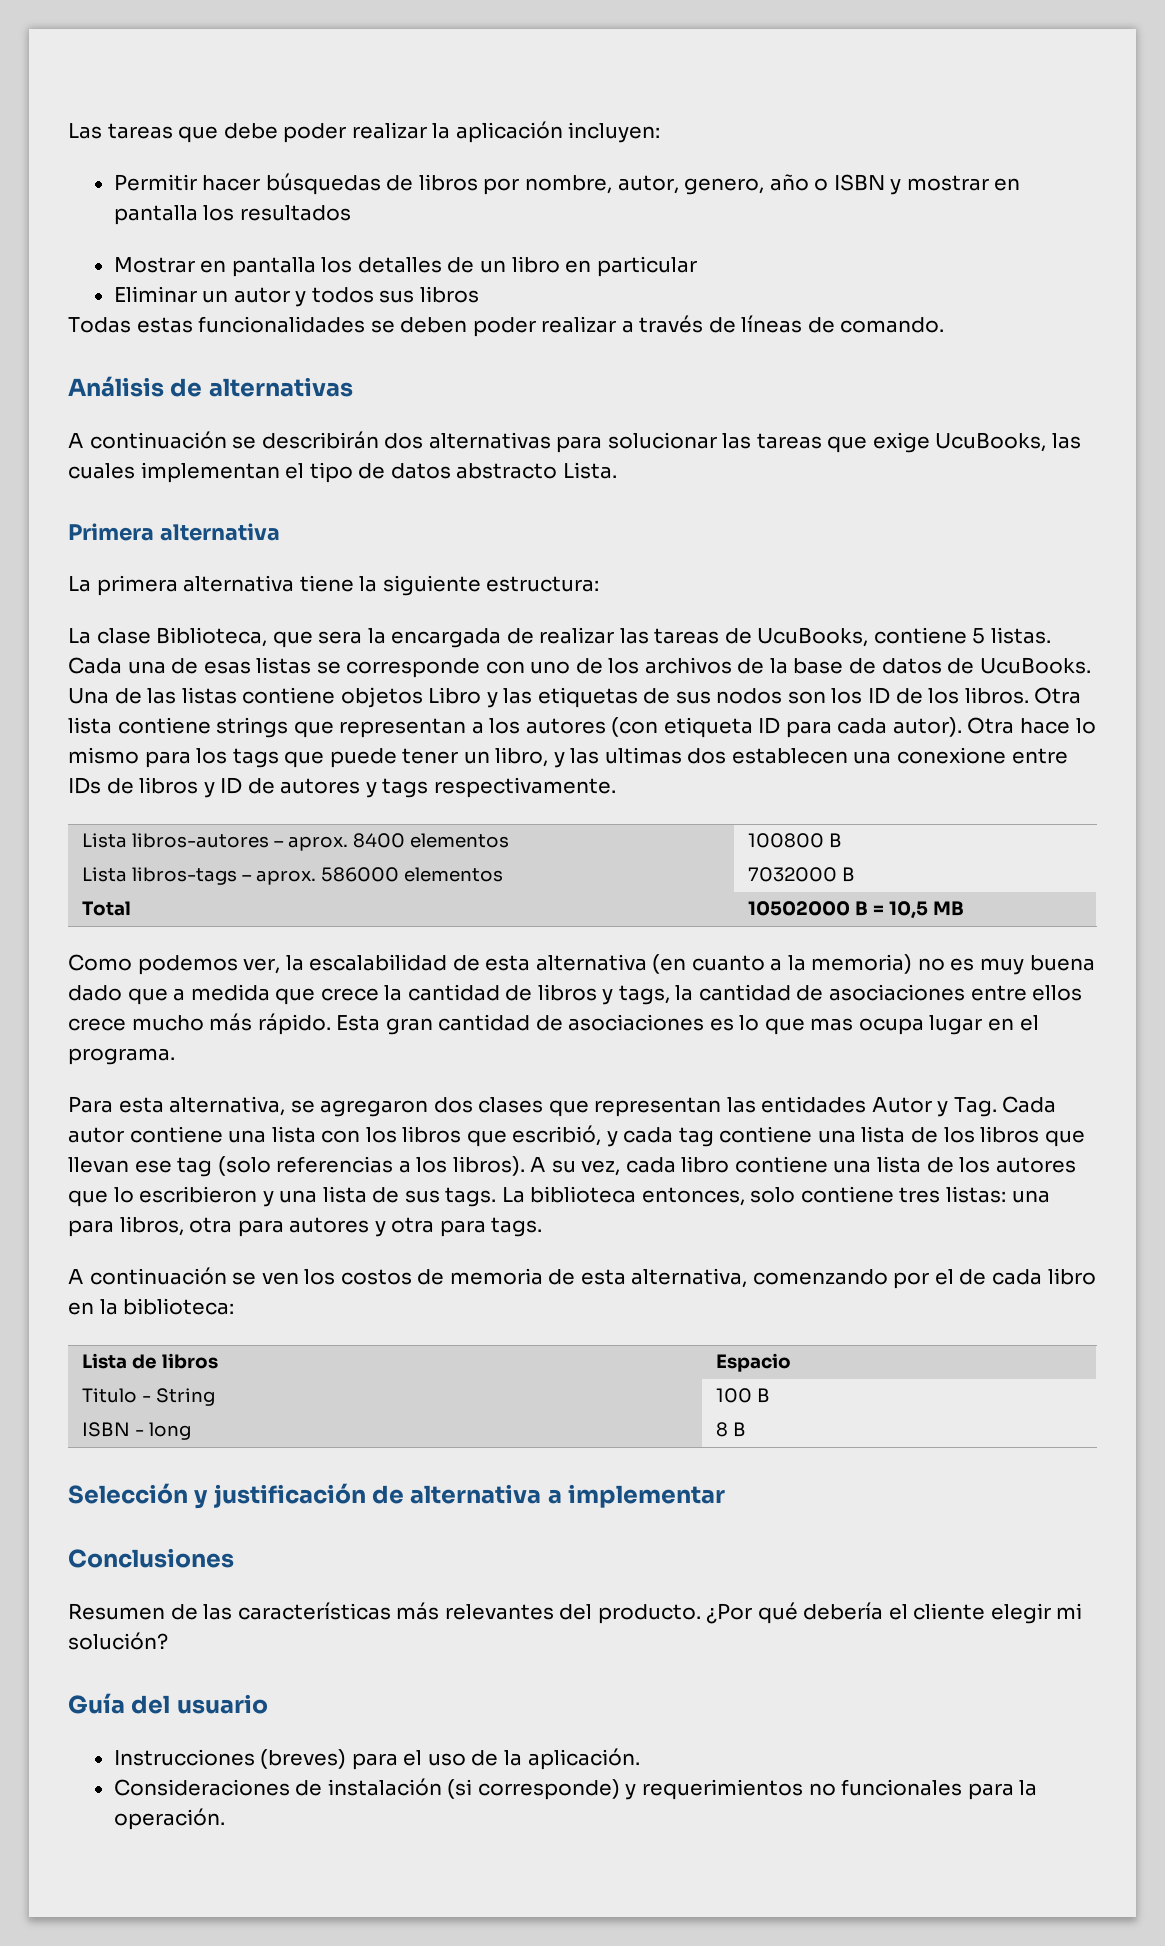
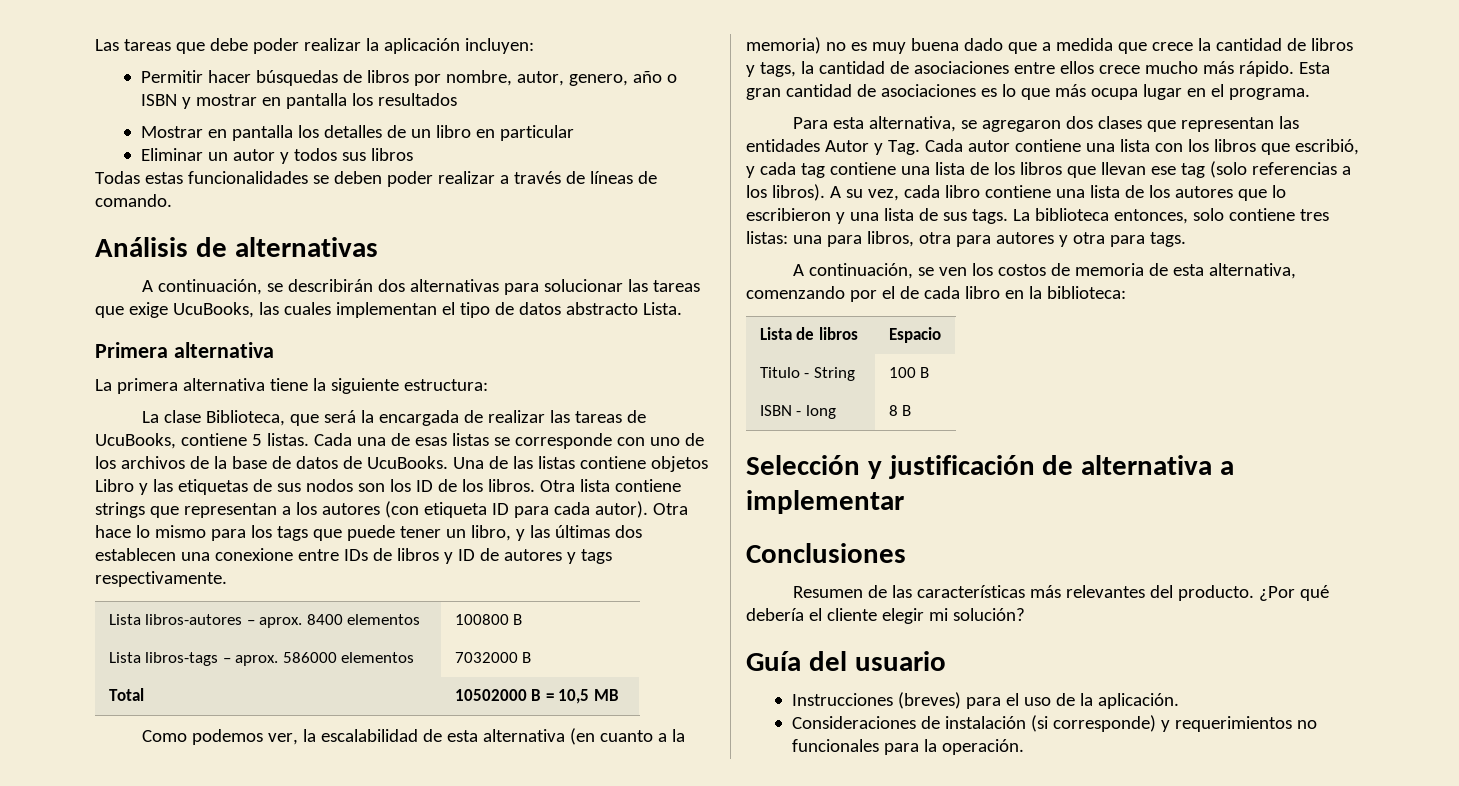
- A continuación se describirán dos alternativas para solucionar las tareas que exige UcuBooks, las cuales implementan el tipo de datos abstracto Lista.
+ A continuación, se describirán dos alternativas para solucionar las tareas que exige UcuBooks, las cuales implementan el tipo de datos abstracto Lista.
- La clase Biblioteca, que sera la encargada de realizar las tareas de UcuBooks, contiene 5 listas.
+ La clase Biblioteca, que será la encargada de realizar las tareas de UcuBooks, contiene 5 listas.
- Otra hace lo mismo para los tags que puede tener un libro, y las ultimas dos establecen una conexione entre IDs de libros y ID de autores y tags respectivamente.
+ Otra hace lo mismo para los tags que puede tener un libro, y las últimas dos establecen una conexione entre IDs de libros y ID de autores y tags respectivamente.
- Esta gran cantidad de asociaciones es lo que mas ocupa lugar en el programa.
+ Esta gran cantidad de asociaciones es lo que más ocupa lugar en el programa.
- A continuación se ven los costos de memoria de esta alternativa, comenzando por el de cada libro en la biblioteca:
+ A continuación, se ven los costos de memoria de esta alternativa, comenzando por el de cada libro en la biblioteca:

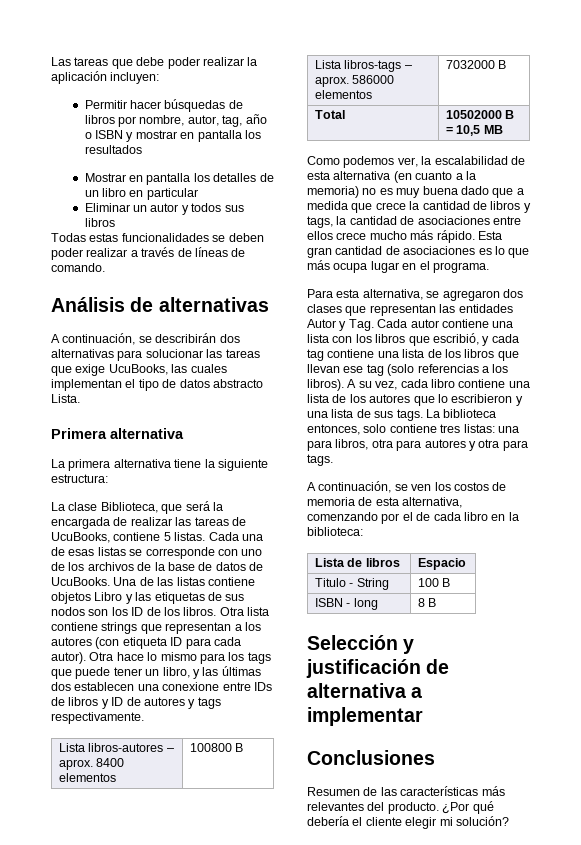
- Permitir hacer búsquedas de libros por nombre, autor, genero, año o ISBN y mostrar en pantalla los resultados
+ Permitir hacer búsquedas de libros por nombre, autor, tag, año o ISBN y mostrar en pantalla los resultados
- Guía del usuario
- Instrucciones (breves) para el uso de la aplicación.
- Consideraciones de instalación (si corresponde) y requerimientos no funcionales para la operación.

